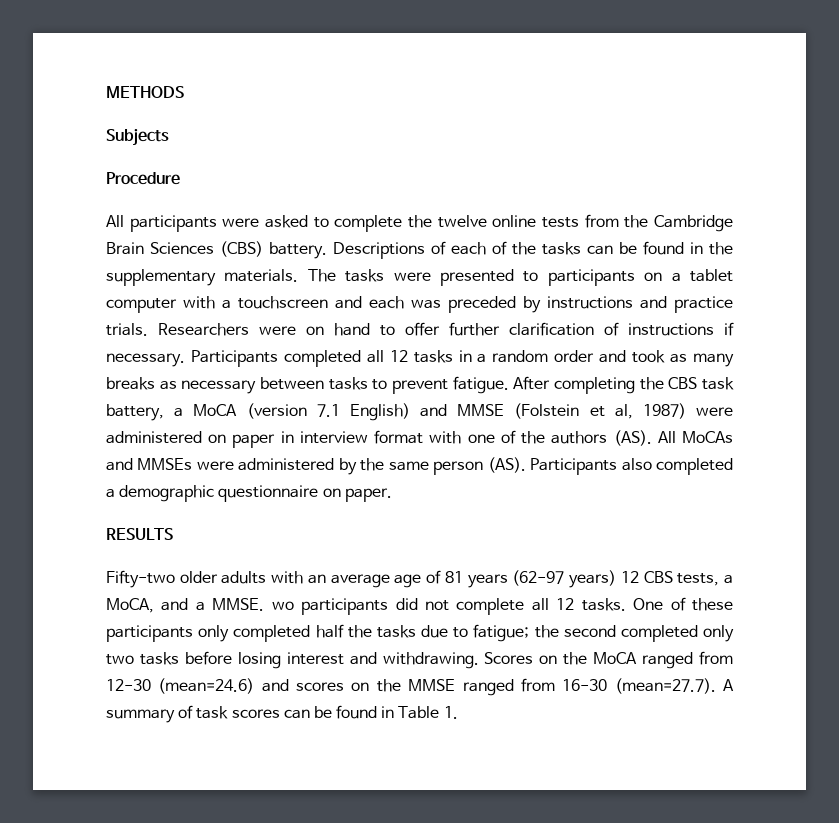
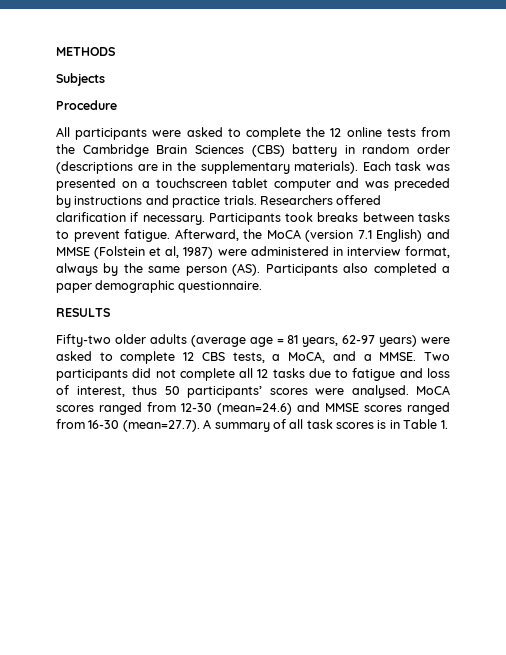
- All participants were asked to complete the twelve online tests from the Cambridge Brain Sciences (CBS) battery. Descriptions of each of the tasks can be found in the supplementary materials. The tasks were presented to participants on a tablet computer with a touchscreen and each was preceded by instructions and practice trials.
+ All participants were asked to complete the 12 online tests from the Cambridge Brain Sciences (CBS) battery in random order (descriptions are in the supplementary materials). Each task was presented on a touchscreen tablet computer and was preceded by instructions and practice trials.
- Researchers were on hand to offer further clarification of instructions if necessary. Participants completed all 12 tasks in a random order and took as many breaks as necessary between tasks to prevent fatigue.
+ Researchers offered clarification if necessary. Participants took breaks between tasks to prevent fatigue.
- After completing the CBS task battery, a MoCA (version 7.1 English) and MMSE (Folstein et al, 1987) were administered on paper in interview format with one of the authors (AS). All MoCAs and MMSEs were administered by the same person (AS). Participants also completed a demographic questionnaire on paper.
+ Afterward, the MoCA (version 7.1 English) and MMSE (Folstein et al, 1987) were administered in interview format, always by the same person (AS). Participants also completed a paper demographic questionnaire.
- Fifty-two older adults with an average age of 81 years (62-97 years) 12 CBS tests, a MoCA, and a MMSE. wo participants did not complete all 12 tasks. One of these participants only completed half the tasks due to fatigue; the second completed only two tasks before losing interest and withdrawing. Scores on the MoCA ranged from 12-30 (mean=24.6) and scores on the MMSE ranged from 16-30 (mean=27.7). A summary of task scores can be found in Table 1.
+ Fifty-two older adults (average age = 81 years, 62-97 years) were asked to complete 12 CBS tests, a MoCA, and a MMSE. Two participants did not complete all 12 tasks due to fatigue and loss of interest, thus 50 participants’ scores were analysed. MoCA scores ranged from 12-30 (mean=24.6) and MMSE scores ranged from 16-30 (mean=27.7). A summary of all task scores is in Table 1.

